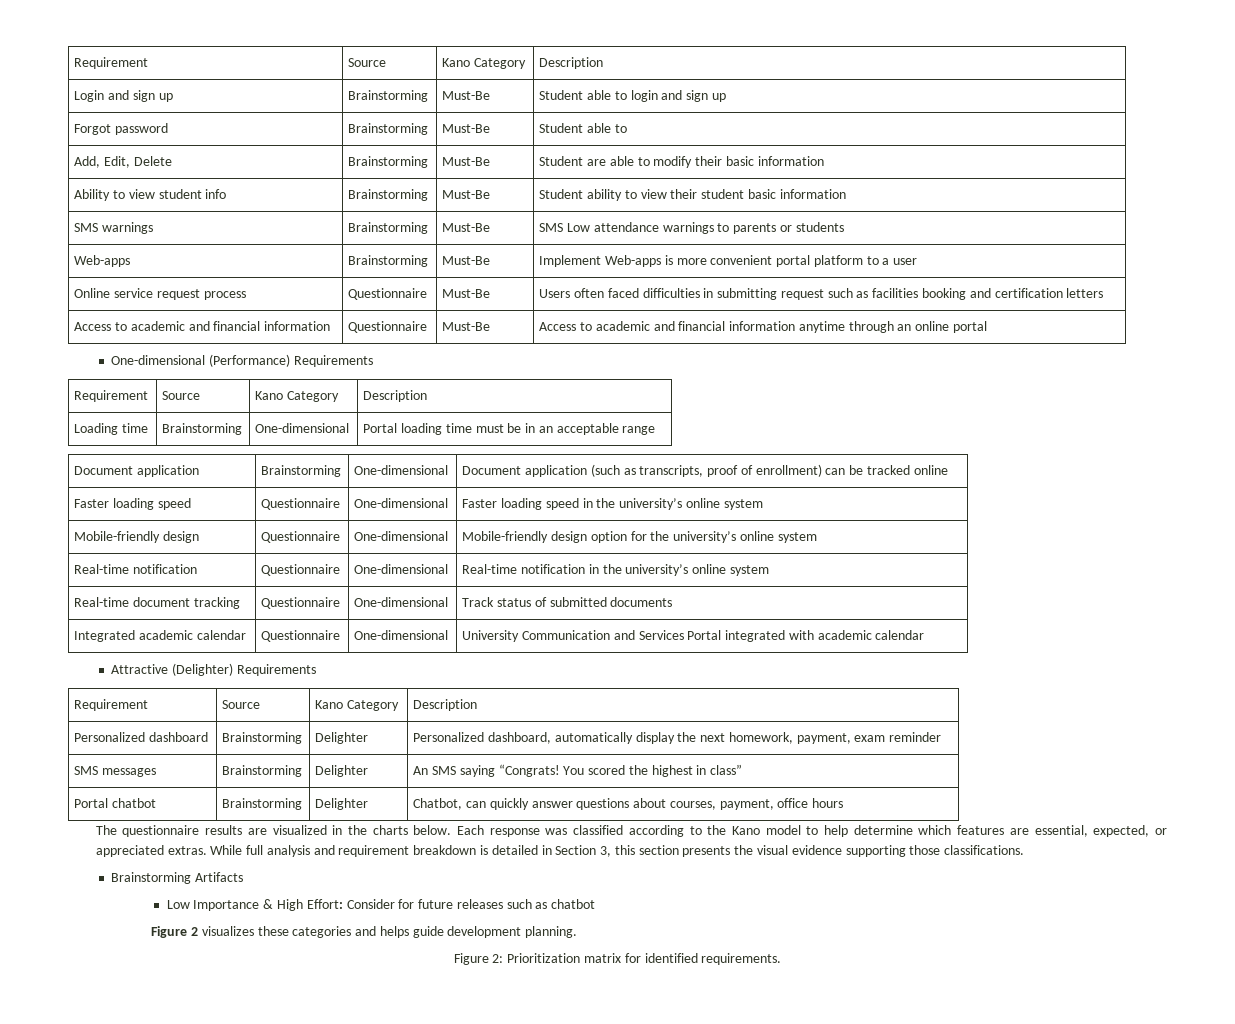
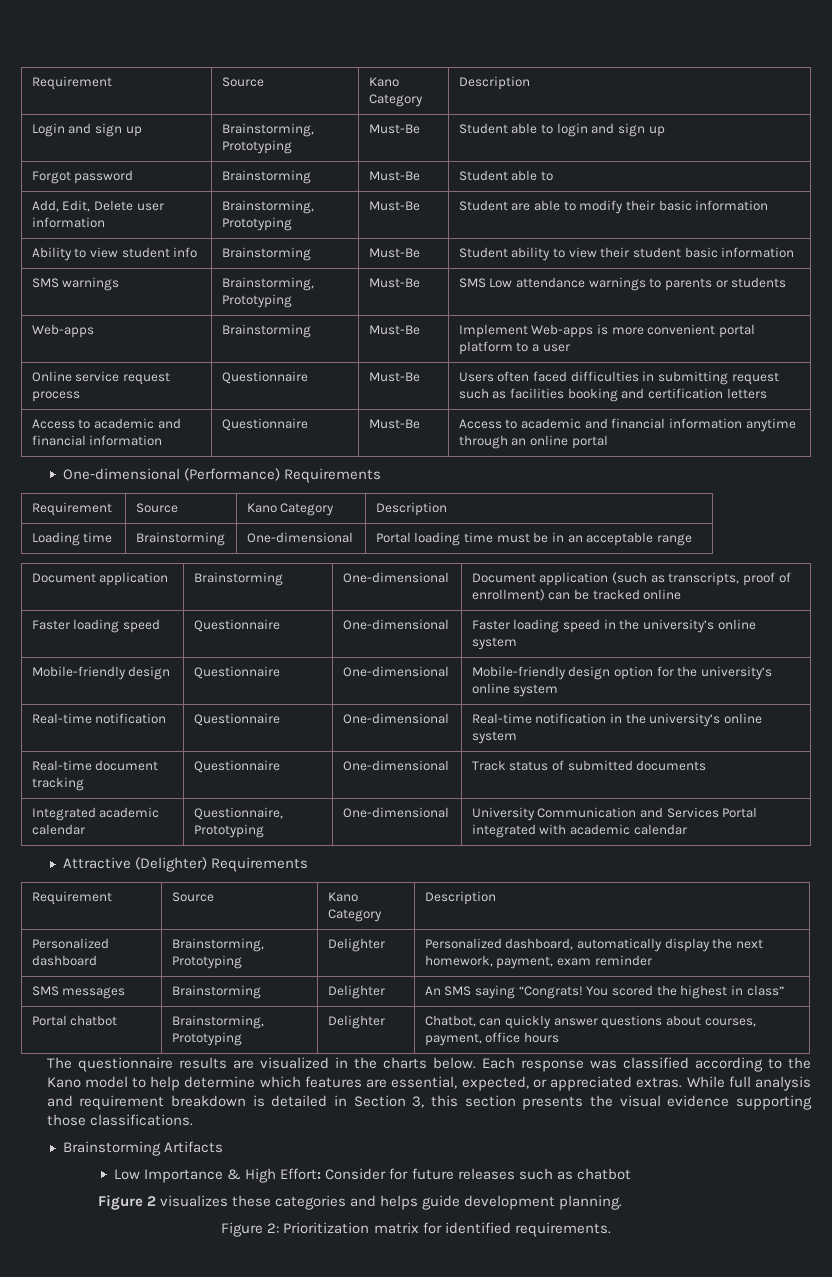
- Login and sign up | Brainstorming | Must-Be | Student able to login and sign up
+ Login and sign up | Brainstorming, Prototyping | Must-Be | Student able to login and sign up
- Add, Edit, Delete | Brainstorming | Must-Be | Student are able to modify their basic information
+ Add, Edit, Delete user information | Brainstorming, Prototyping | Must-Be | Student are able to modify their basic information
- SMS warnings | Brainstorming | Must-Be | SMS Low attendance warnings to parents or students
+ SMS warnings | Brainstorming, Prototyping | Must-Be | SMS Low attendance warnings to parents or students
- Integrated academic calendar | Questionnaire | One-dimensional | University Communication and Services Portal integrated with academic calendar
+ Integrated academic calendar | Questionnaire, Prototyping | One-dimensional | University Communication and Services Portal integrated with academic calendar
- Personalized dashboard | Brainstorming | Delighter | Personalized dashboard, automatically display the next homework, payment, exam reminder
+ Personalized dashboard | Brainstorming, Prototyping | Delighter | Personalized dashboard, automatically display the next homework, payment, exam reminder
- Portal chatbot | Brainstorming | Delighter | Chatbot, can quickly answer questions about courses, payment, office hours
+ Portal chatbot | Brainstorming, Prototyping | Delighter | Chatbot, can quickly answer questions about courses, payment, office hours

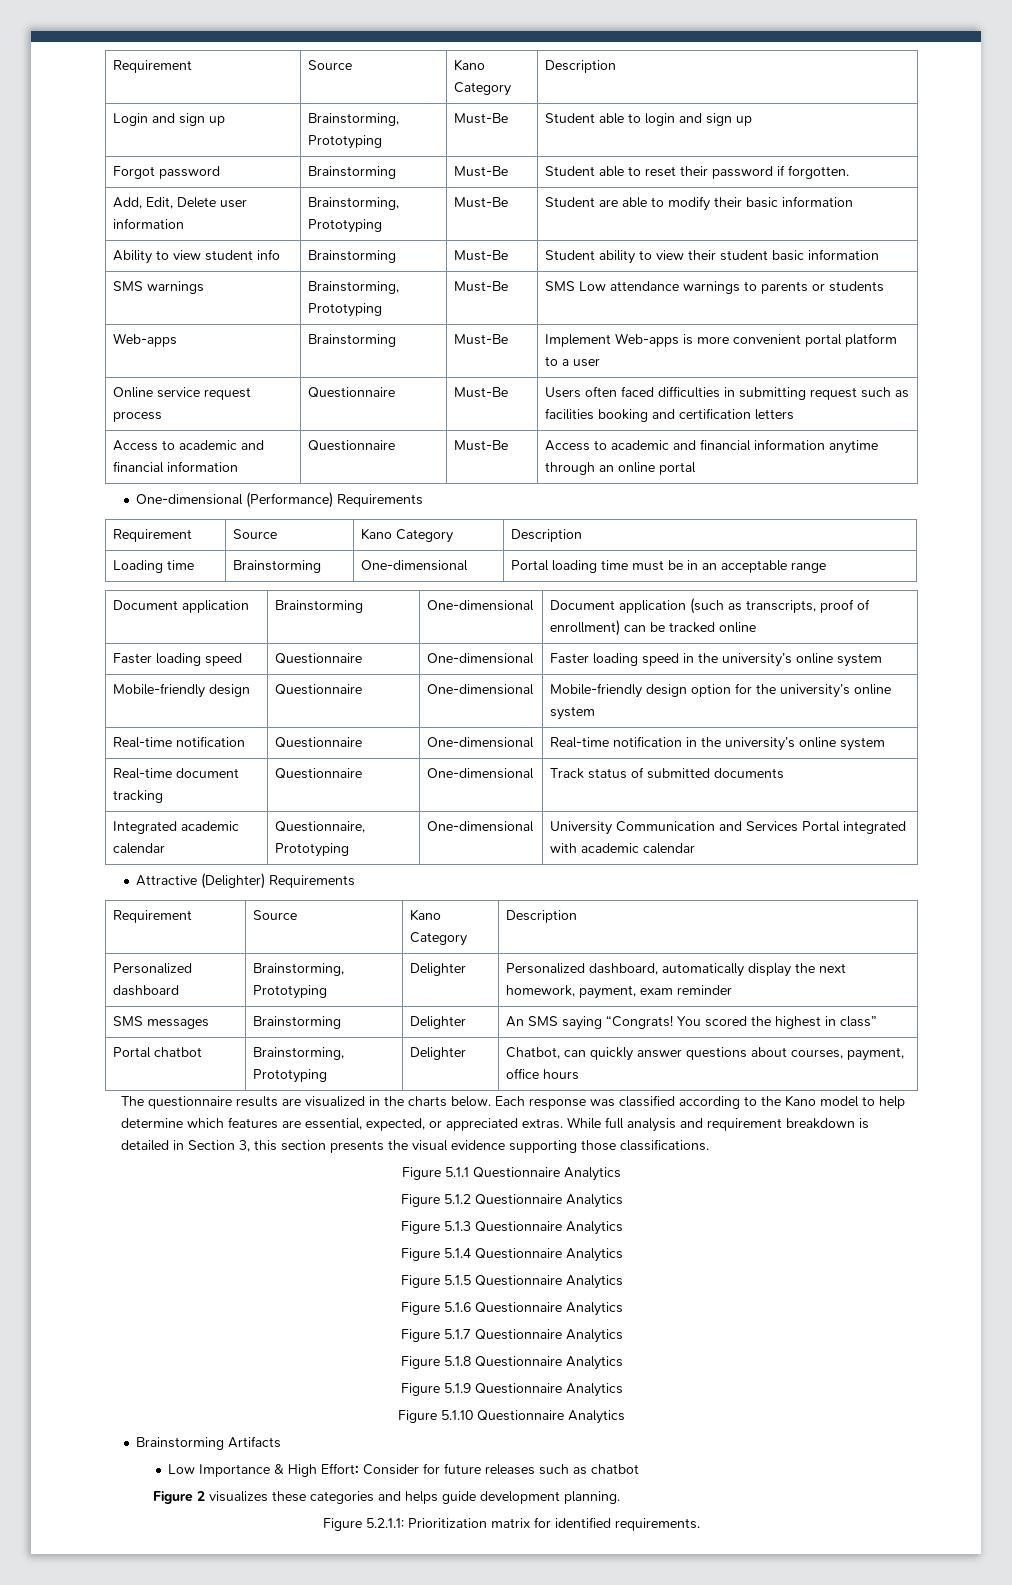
- Forgot password | Brainstorming | Must-Be | Student able to
+ Forgot password | Brainstorming | Must-Be | Student able to reset their password if forgotten.
+ Figure 5.1.1 Questionnaire Analytics
+ Figure 5.1.2 Questionnaire Analytics
+ Figure 5.1.3 Questionnaire Analytics
+ Figure 5.1.4 Questionnaire Analytics
+ Figure 5.1.5 Questionnaire Analytics
+ Figure 5.1.6 Questionnaire Analytics
+ Figure 5.1.7 Questionnaire Analytics
+ Figure 5.1.8 Questionnaire Analytics
+ Figure 5.1.9 Questionnaire Analytics
+ Figure 5.1.10 Questionnaire Analytics
- Figure 2: Prioritization matrix for identified requirements.
+ Figure 5.2.1.1: Prioritization matrix for identified requirements.

